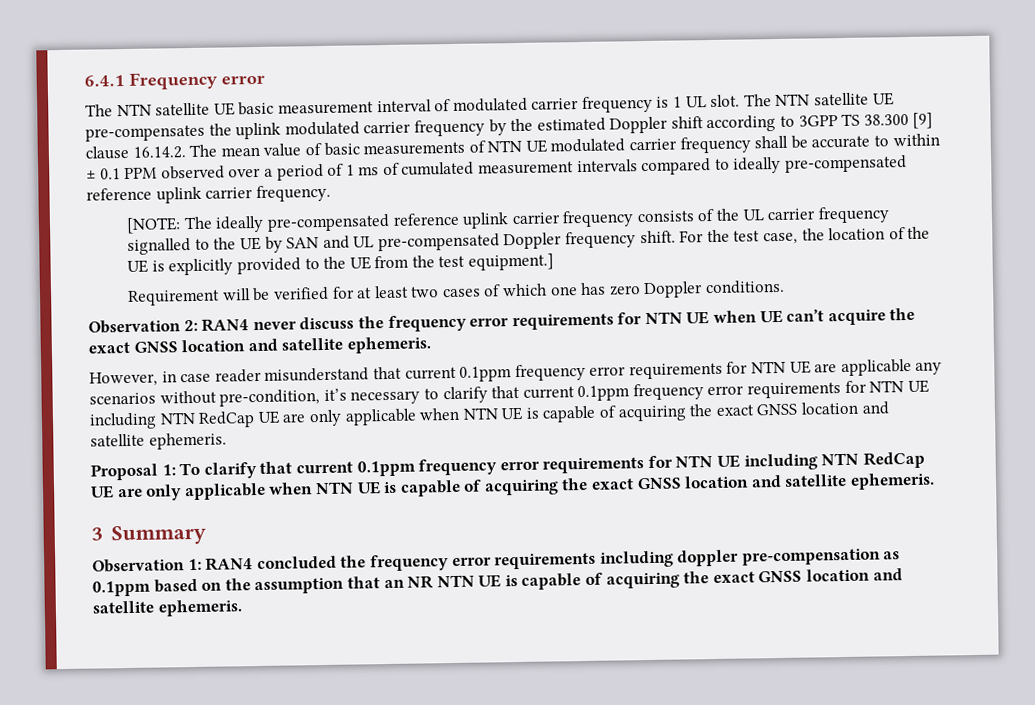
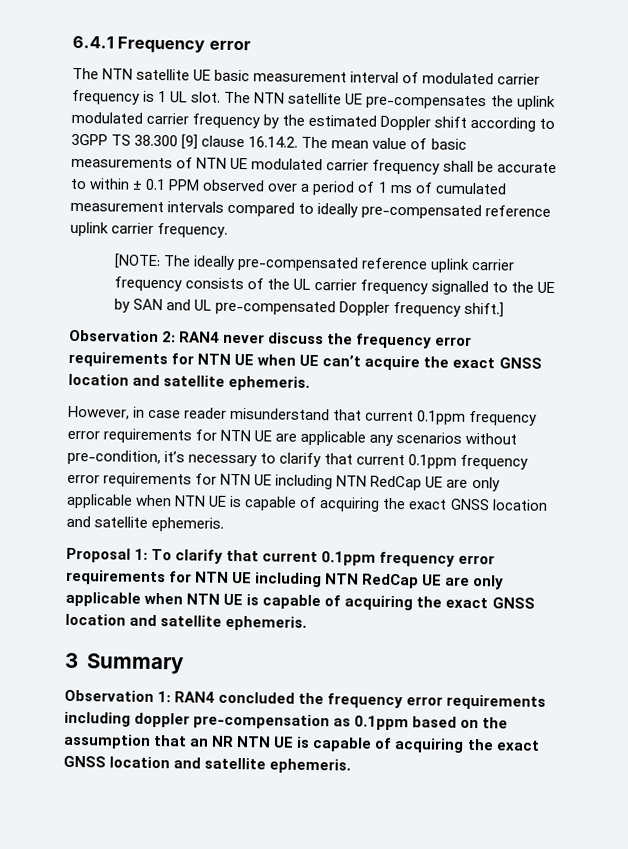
- [NOTE: The ideally pre-compensated reference uplink carrier frequency consists of the UL carrier frequency signalled to the UE by SAN and UL pre-compensated Doppler frequency shift. For the test case, the location of the UE is explicitly provided to the UE from the test equipment.]
- Requirement will be verified for at least two cases of which one has zero Doppler conditions.
+ [NOTE: The ideally pre-compensated reference uplink carrier frequency consists of the UL carrier frequency signalled to the UE by SAN and UL pre-compensated Doppler frequency shift.]

